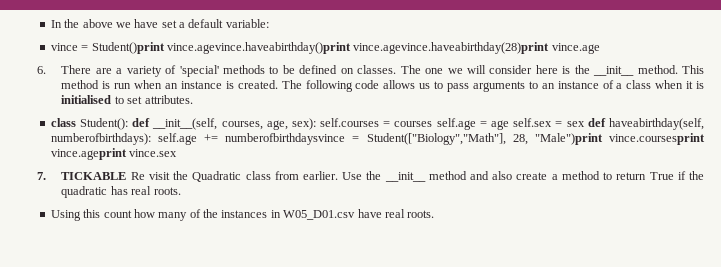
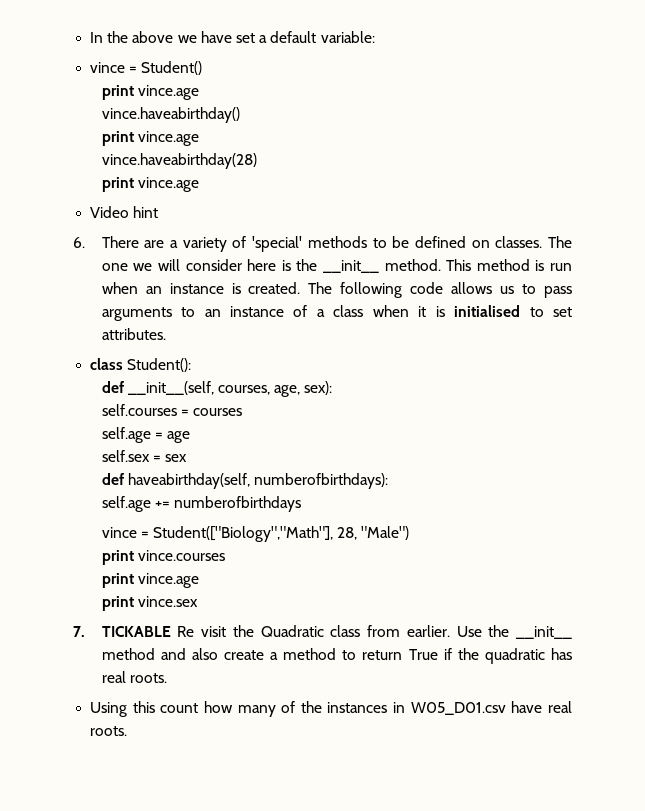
- vince = Student()print vince.agevince.haveabirthday()print vince.agevince.haveabirthday(28)print vince.age
+ vince = Student()
+ print vince.age
+ vince.haveabirthday()
+ print vince.age
+ vince.haveabirthday(28)
+ print vince.age
+ Video hint
- class Student(): def __init__(self, courses, age, sex): self.courses = courses self.age = age self.sex = sex def haveabirthday(self, numberofbirthdays): self.age += numberofbirthdaysvince = Student(["Biology","Math"], 28, "Male")print vince.coursesprint vince.ageprint vince.sex
+ class Student():
+ def __init__(self, courses, age, sex):
+ self.courses = courses
+ self.age = age
+ self.sex = sex
+ def haveabirthday(self, numberofbirthdays):
+ self.age += numberofbirthdays
+ vince = Student(["Biology","Math"], 28, "Male")
+ print vince.courses
+ print vince.age
+ print vince.sex

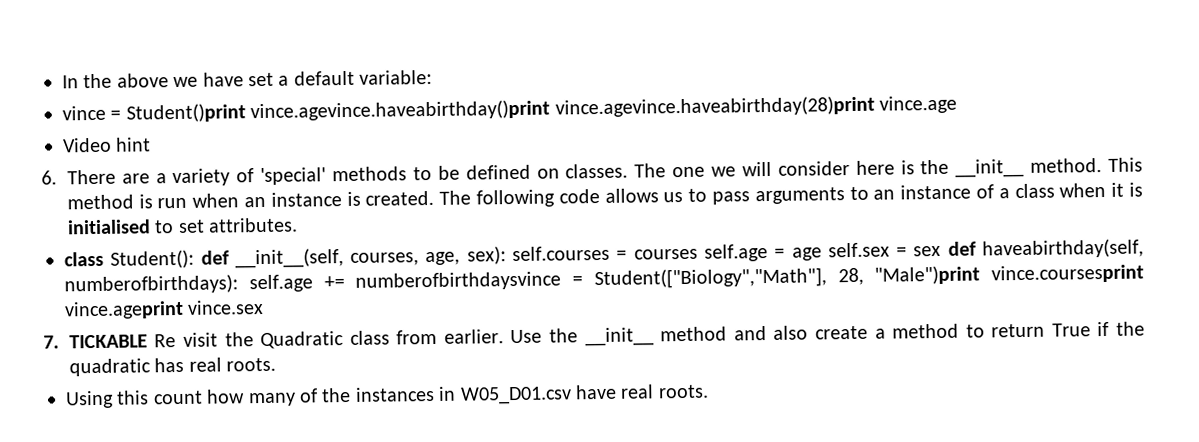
- vince = Student()
- print vince.age
- vince.haveabirthday()
- print vince.age
- vince.haveabirthday(28)
- print vince.age
+ vince = Student()print vince.agevince.haveabirthday()print vince.agevince.haveabirthday(28)print vince.age
- class Student():
- def __init__(self, courses, age, sex):
- self.courses = courses
- self.age = age
- self.sex = sex
- def haveabirthday(self, numberofbirthdays):
- self.age += numberofbirthdays
- vince = Student(["Biology","Math"], 28, "Male")
- print vince.courses
- print vince.age
- print vince.sex
+ class Student(): def __init__(self, courses, age, sex): self.courses = courses self.age = age self.sex = sex def haveabirthday(self, numberofbirthdays): self.age += numberofbirthdaysvince = Student(["Biology","Math"], 28, "Male")print vince.coursesprint vince.ageprint vince.sex

